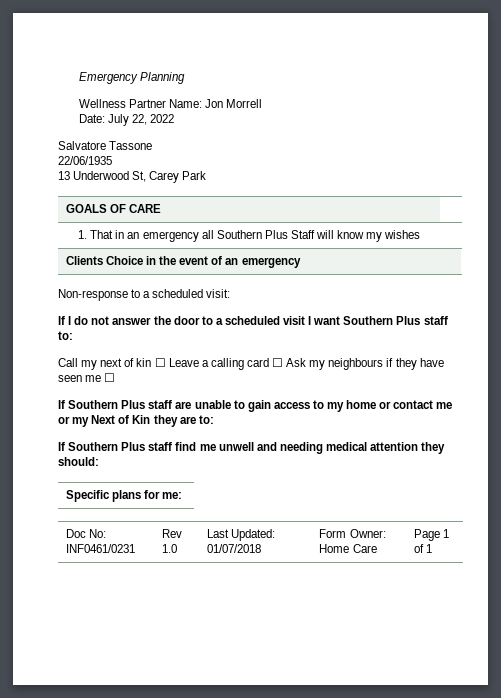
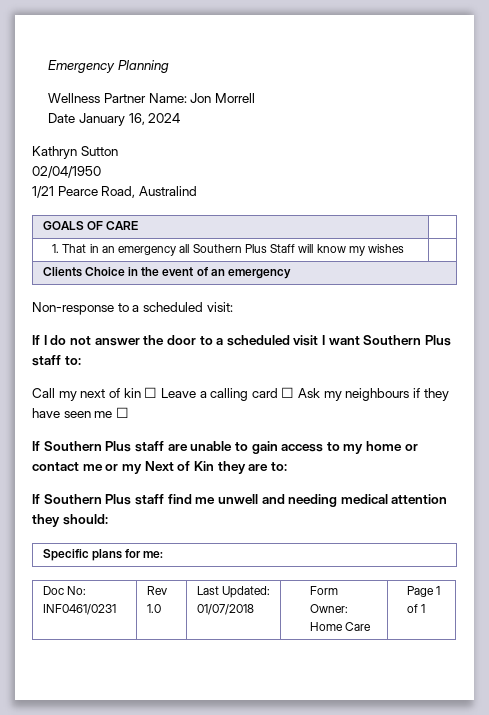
- Date: July 22, 2022
- Salvatore Tassone
- 22/06/1935
- 13 Underwood St, Carey Park
+ Date January 16, 2024
+ Kathryn Sutton
+ 02/04/1950
+ 1/21 Pearce Road, Australind

